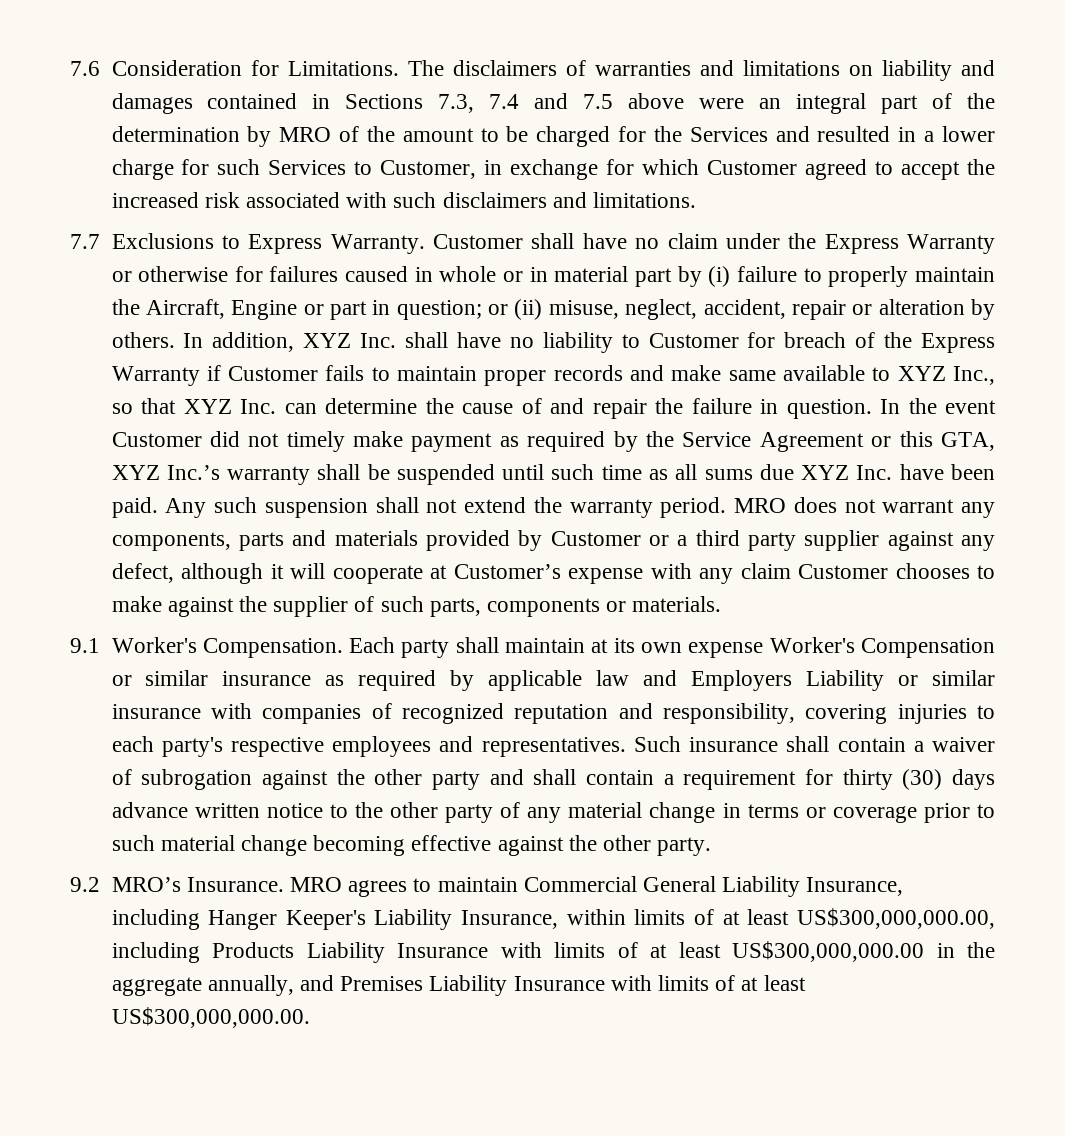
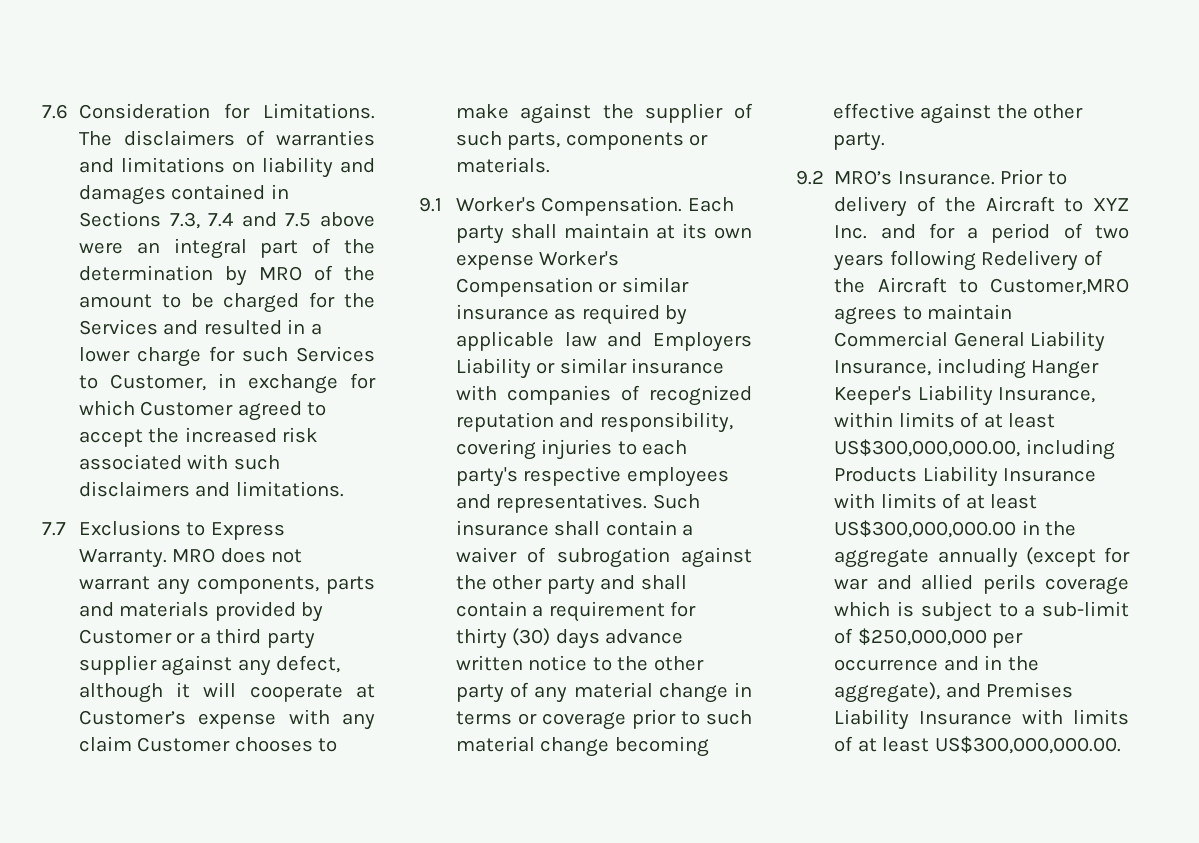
- Customer shall have no claim under the Express Warranty or otherwise for failures caused in whole or in material part by (i) failure to properly maintain the Aircraft, Engine or part in question; or (ii) misuse, neglect, accident, repair or alteration by others. In addition, XYZ Inc. shall have no liability to Customer for breach of the Express Warranty if Customer fails to maintain proper records and make same available to XYZ Inc., so that XYZ Inc. can determine the cause of and repair the failure in question. In the event Customer did not timely make payment as required by the Service Agreement or this GTA, XYZ Inc.’s warranty shall be suspended until such time as all sums due XYZ Inc. have been paid. Any such suspension shall not extend the warranty period.
- MRO agrees to maintain Commercial General Liability Insurance, including Hanger Keeper's Liability Insurance, within limits of at least US$300,000,000.00, including Products Liability Insurance with limits of at least US$300,000,000.00 in the aggregate annually, and Premises Liability Insurance with limits of at least US$300,000,000.00.
+ Prior to delivery of the Aircraft to XYZ Inc. and for a period of two years following Redelivery of the Aircraft to Customer,MRO agrees to maintain Commercial General Liability Insurance, including Hanger Keeper's Liability Insurance, within limits of at least US$300,000,000.00, including Products Liability Insurance with limits of at least US$300,000,000.00 in the aggregate annually (except for war and allied perils coverage which is subject to a sub-limit of $250,000,000 per occurrence and in the aggregate), and Premises Liability Insurance with limits of at least US$300,000,000.00.

